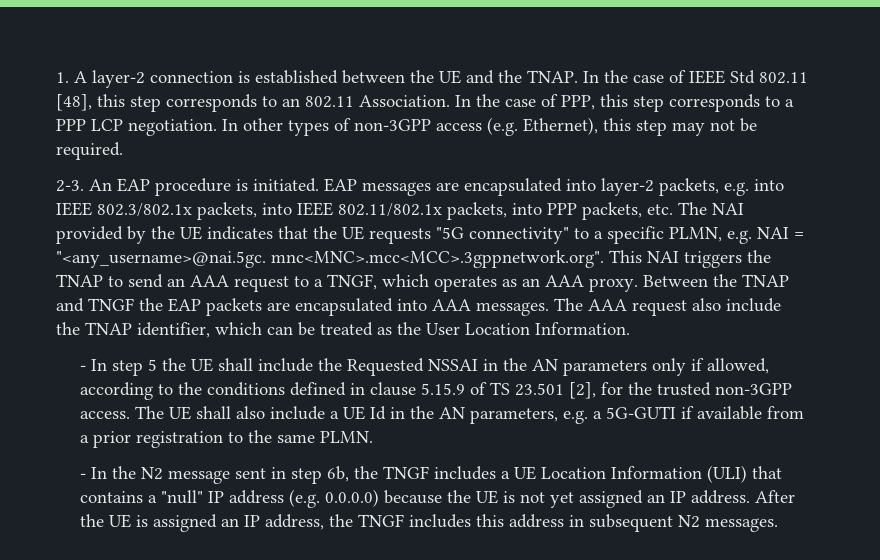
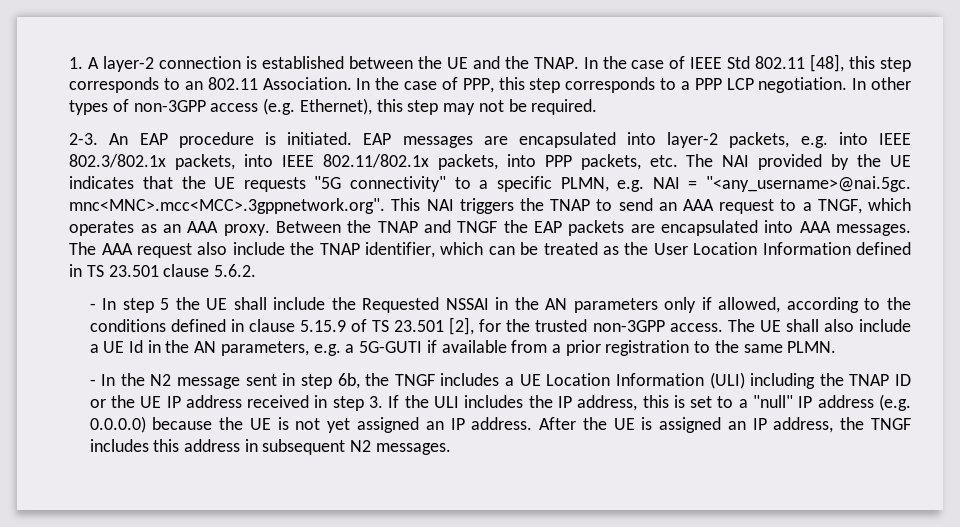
- The AAA request also include the TNAP identifier, which can be treated as the User Location Information.
+ The AAA request also include the TNAP identifier, which can be treated as the User Location Information defined in TS 23.501 clause 5.6.2.
- - In the N2 message sent in step 6b, the TNGF includes a UE Location Information (ULI) that contains a "null" IP address (e.g. 0.0.0.0) because the UE is not yet assigned an IP address.
+ - In the N2 message sent in step 6b, the TNGF includes a UE Location Information (ULI) including the TNAP ID or the UE IP address received in step 3. If the ULI includes the IP address, this is set to a "null" IP address (e.g. 0.0.0.0) because the UE is not yet assigned an IP address.

